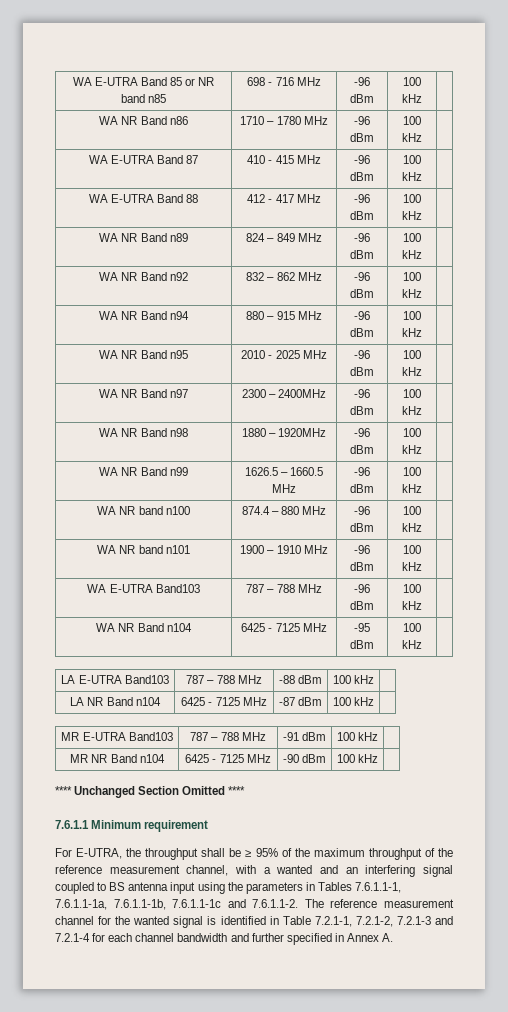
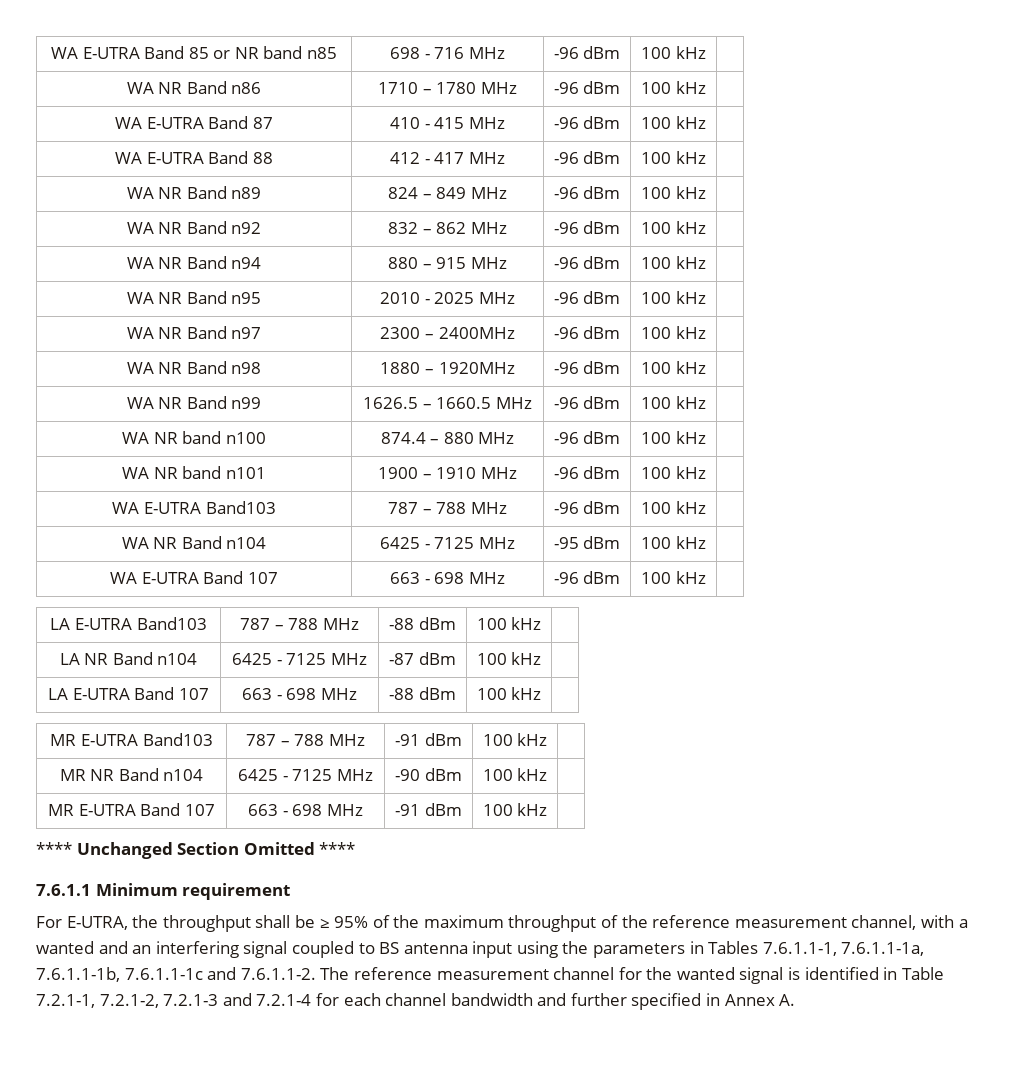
+ WA E-UTRA Band 107 | 663 - 698 MHz | -96 dBm | 100 kHz |
+ LA E-UTRA Band 107 | 663 - 698 MHz | -88 dBm | 100 kHz |
+ MR E-UTRA Band 107 | 663 - 698 MHz | -91 dBm | 100 kHz |

